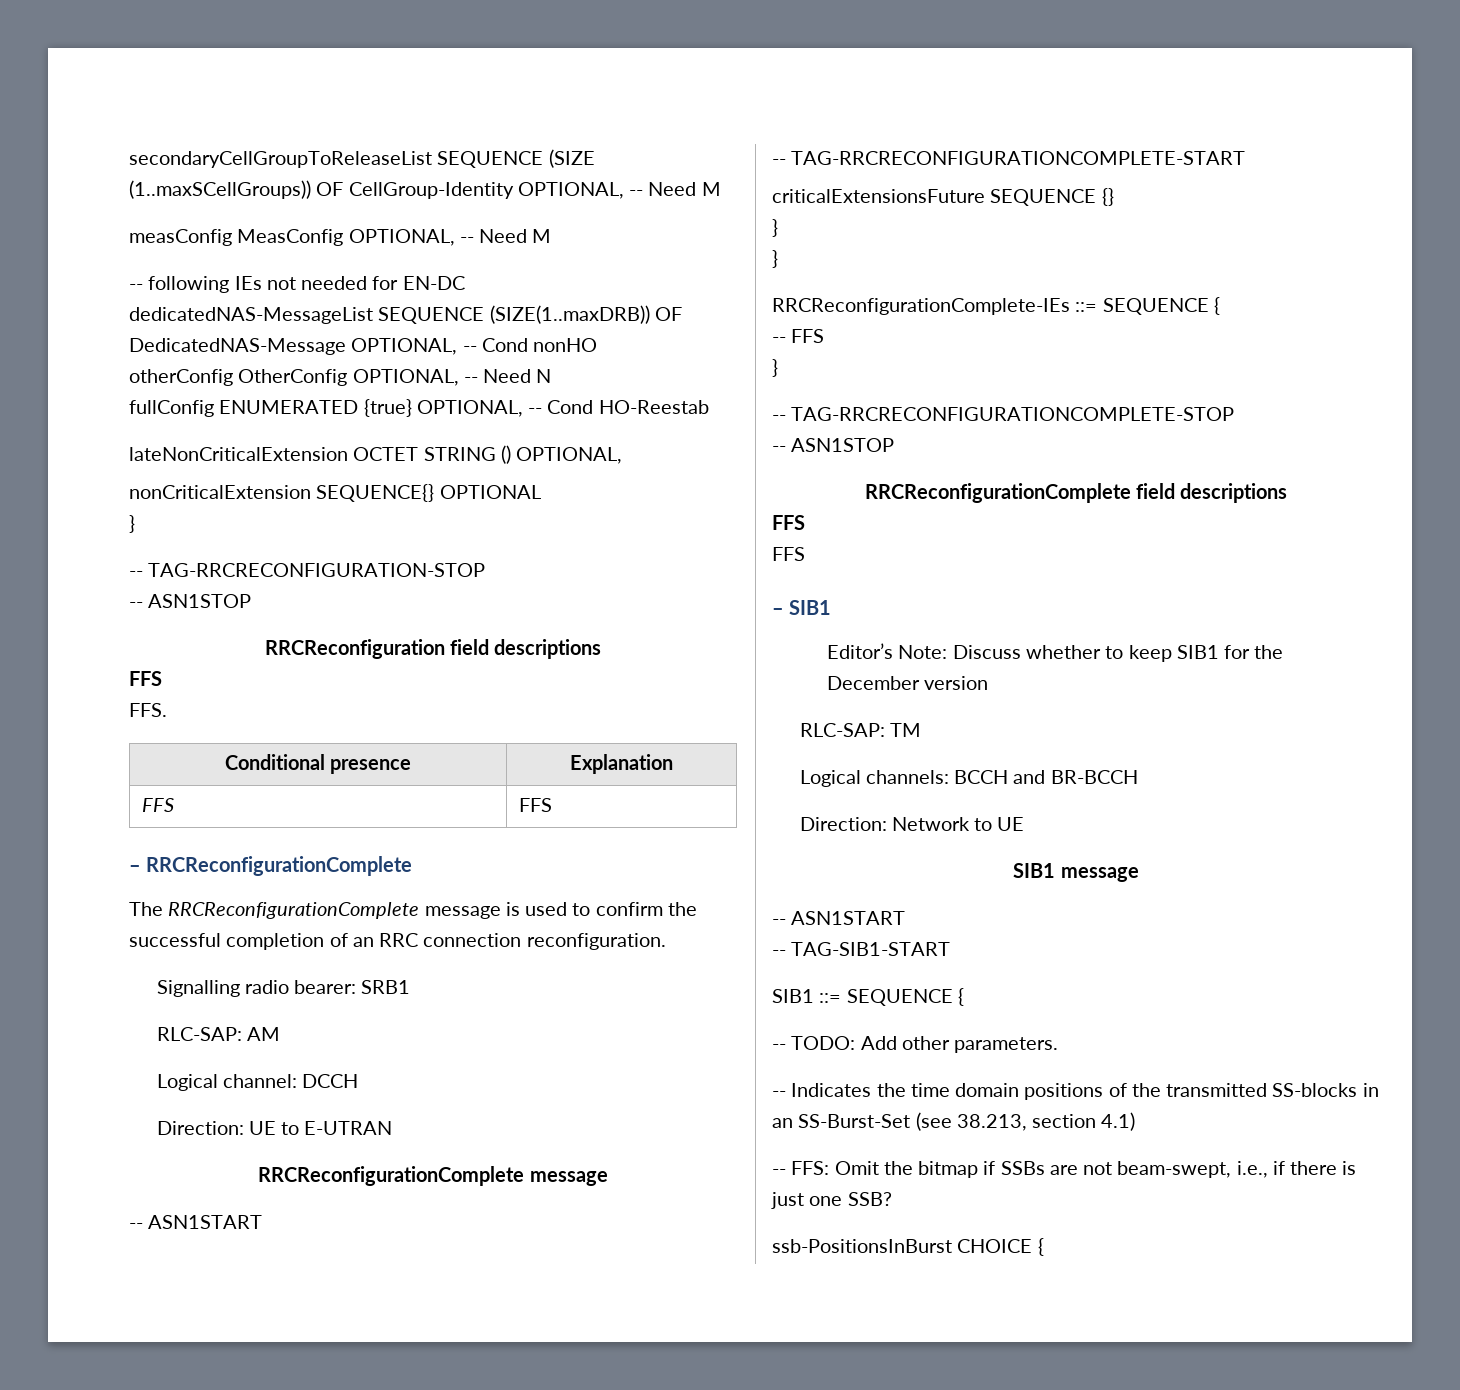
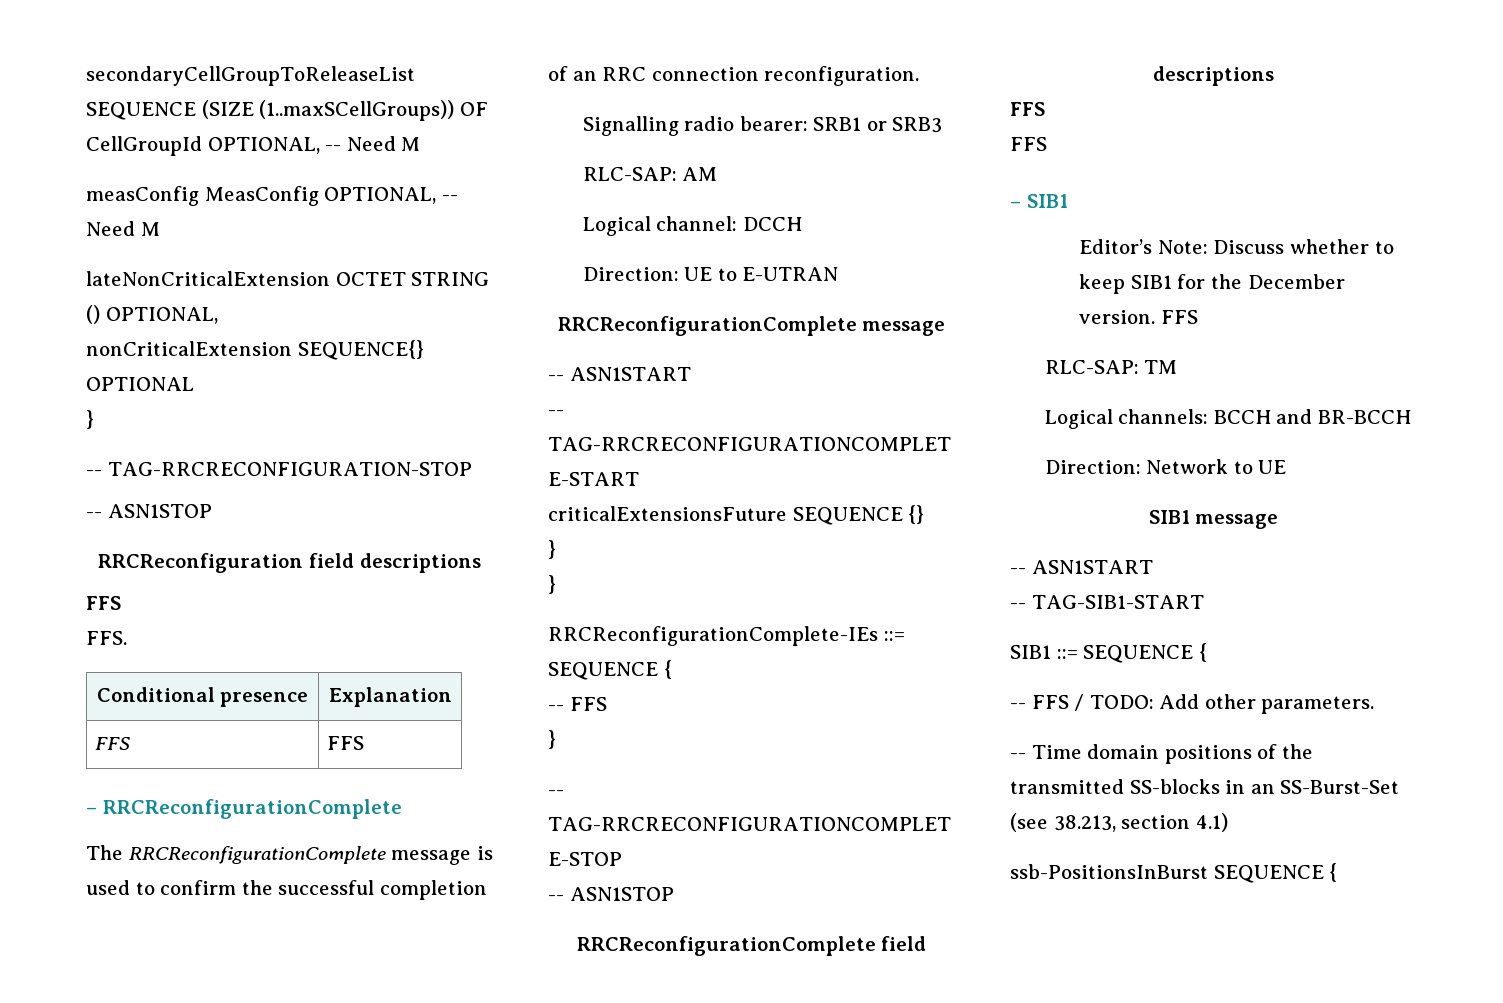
- secondaryCellGroupToReleaseList SEQUENCE (SIZE (1..maxSCellGroups)) OF CellGroup-Identity OPTIONAL, -- Need M
+ secondaryCellGroupToReleaseList SEQUENCE (SIZE (1..maxSCellGroups)) OF CellGroupId OPTIONAL, -- Need M
- -- following IEs not needed for EN-DC
- dedicatedNAS-MessageList SEQUENCE (SIZE(1..maxDRB)) OF DedicatedNAS-Message OPTIONAL, -- Cond nonHO
- otherConfig OtherConfig OPTIONAL, -- Need N
- fullConfig ENUMERATED {true} OPTIONAL, -- Cond HO-Reestab
- Signalling radio bearer: SRB1
+ Signalling radio bearer: SRB1 or SRB3
- Editor’s Note: Discuss whether to keep SIB1 for the December version
+ Editor’s Note: Discuss whether to keep SIB1 for the December version. FFS
- -- TODO: Add other parameters.
+ -- FFS / TODO: Add other parameters.
- -- Indicates the time domain positions of the transmitted SS-blocks in an SS-Burst-Set (see 38.213, section 4.1)
+ -- Time domain positions of the transmitted SS-blocks in an SS-Burst-Set (see 38.213, section 4.1)
- -- FFS: Omit the bitmap if SSBs are not beam-swept, i.e., if there is just one SSB?
- ssb-PositionsInBurst CHOICE {
+ ssb-PositionsInBurst SEQUENCE {

